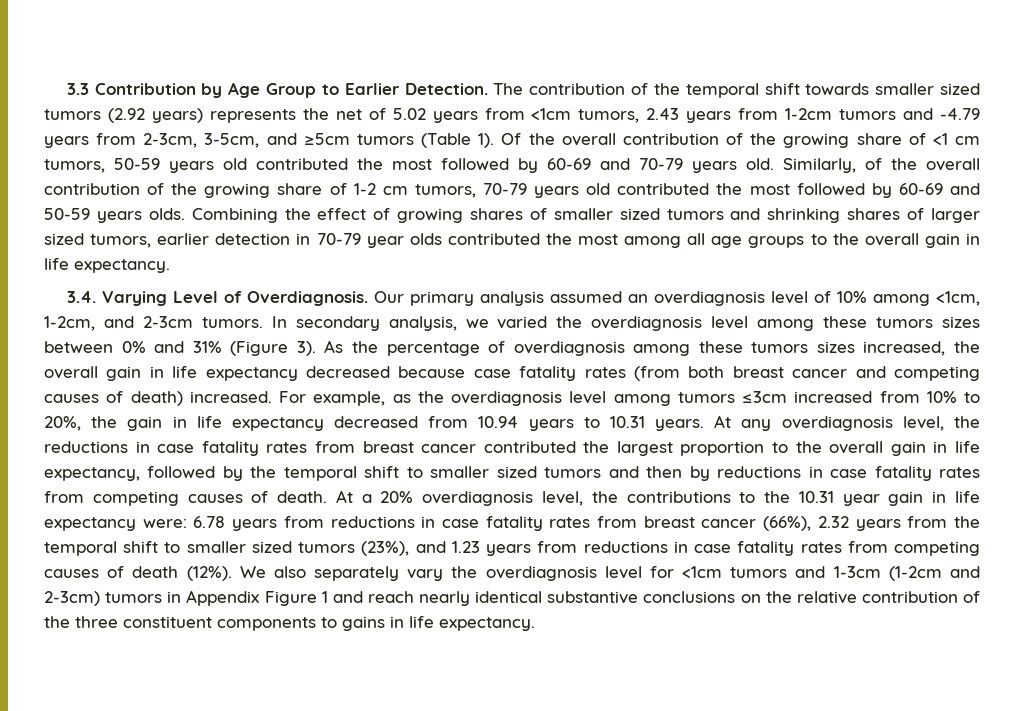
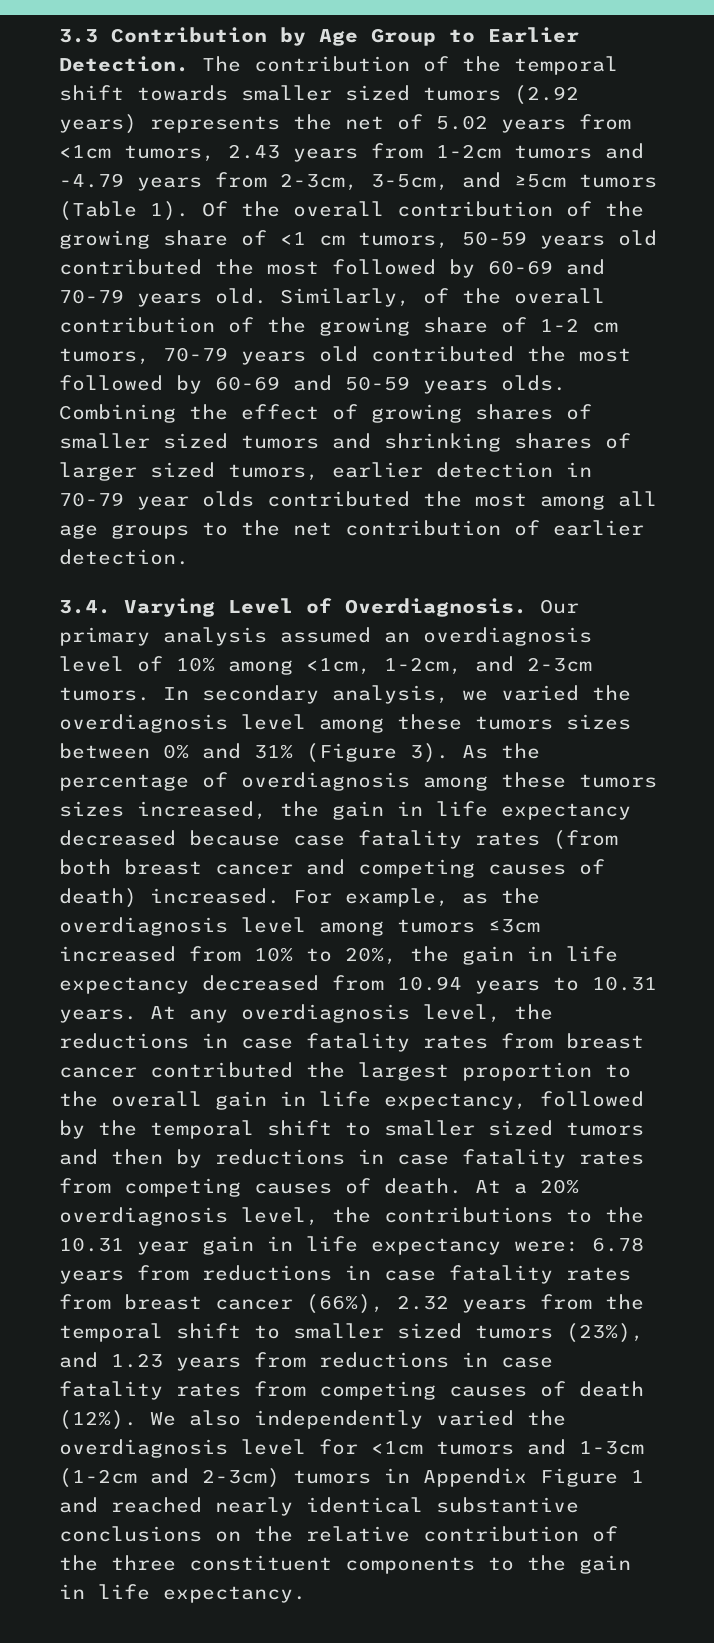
- Combining the effect of growing shares of smaller sized tumors and shrinking shares of larger sized tumors, earlier detection in 70-79 year olds contributed the most among all age groups to the overall gain in life expectancy.
+ Combining the effect of growing shares of smaller sized tumors and shrinking shares of larger sized tumors, earlier detection in 70-79 year olds contributed the most among all age groups to the net contribution of earlier detection.
- As the percentage of overdiagnosis among these tumors sizes increased, the overall gain in life expectancy decreased because case fatality rates (from both breast cancer and competing causes of death) increased.
+ As the percentage of overdiagnosis among these tumors sizes increased, the gain in life expectancy decreased because case fatality rates (from both breast cancer and competing causes of death) increased.
- We also separately vary the overdiagnosis level for <1cm tumors and 1-3cm (1-2cm and 2-3cm) tumors in Appendix Figure 1 and reach nearly identical substantive conclusions on the relative contribution of the three constituent components to gains in life expectancy.
+ We also independently varied the overdiagnosis level for <1cm tumors and 1-3cm (1-2cm and 2-3cm) tumors in Appendix Figure 1 and reached nearly identical substantive conclusions on the relative contribution of the three constituent components to the gain in life expectancy.

